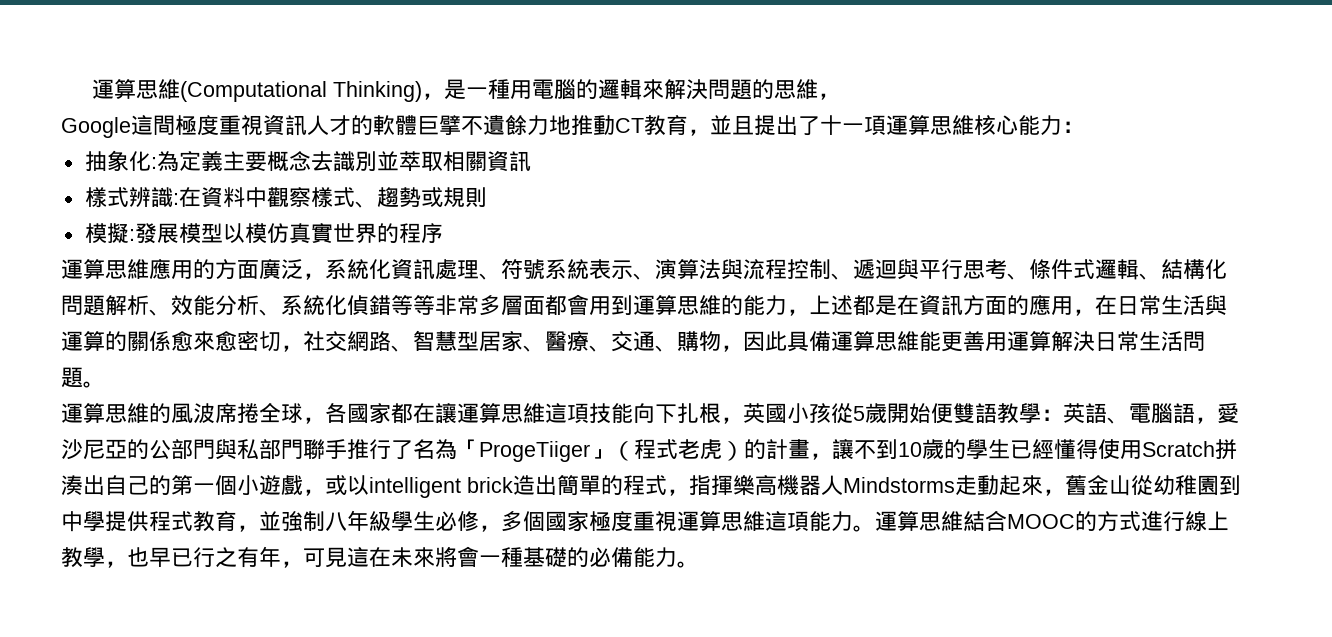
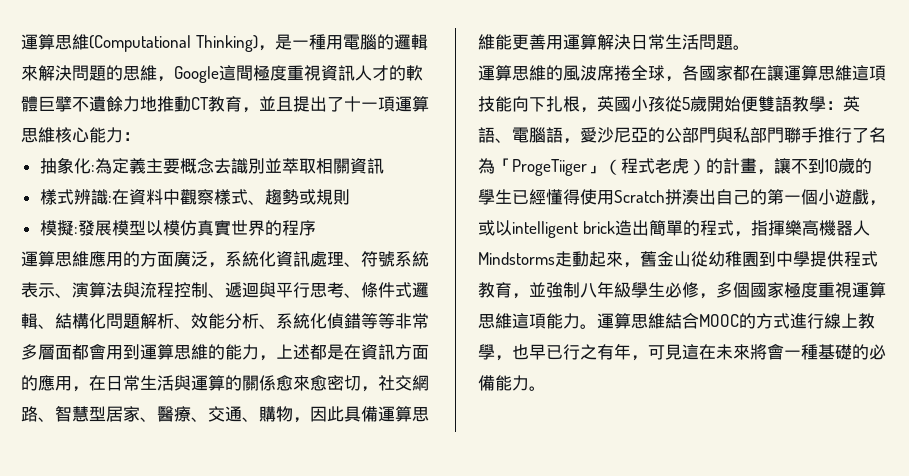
- 運算思維(Computational Thinking)，是一種用電腦的邏輯來解決問題的思維，
- Google這間極度重視資訊人才的軟體巨擘不遺餘力地推動CT教育，並且提出了十一項運算思維核心能力：
+ 運算思維(Computational Thinking)，是一種用電腦的邏輯來解決問題的思維，Google這間極度重視資訊人才的軟體巨擘不遺餘力地推動CT教育，並且提出了十一項運算思維核心能力：

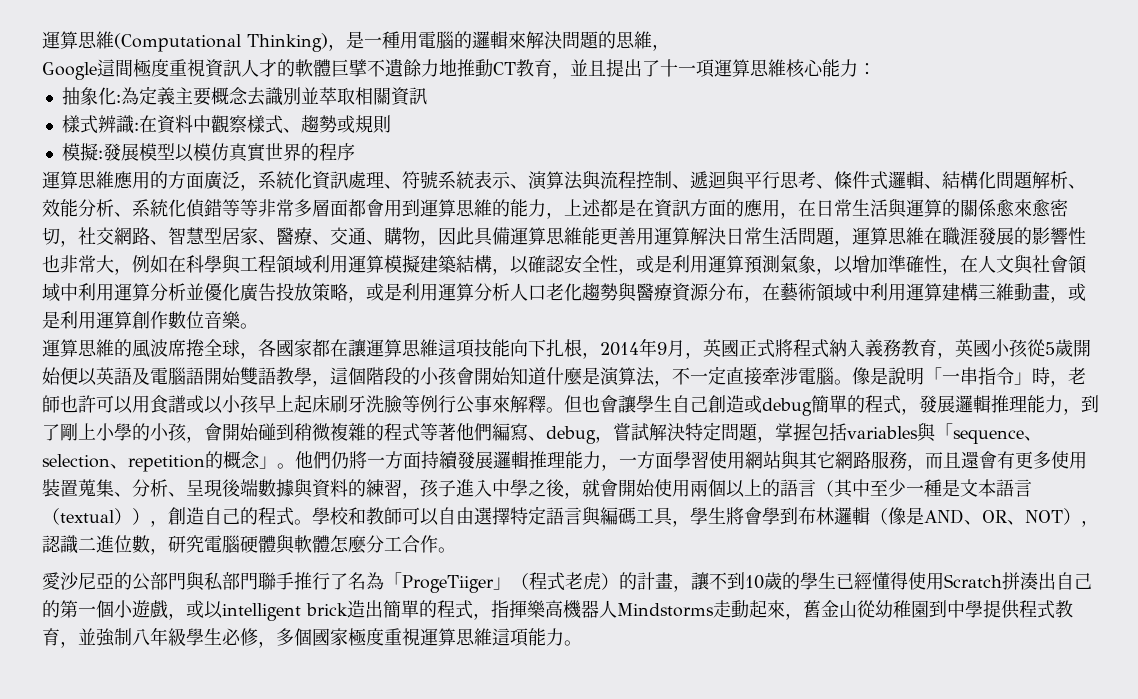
- 運算思維(Computational Thinking)，是一種用電腦的邏輯來解決問題的思維，Google這間極度重視資訊人才的軟體巨擘不遺餘力地推動CT教育，並且提出了十一項運算思維核心能力：
+ 運算思維(Computational Thinking)，是一種用電腦的邏輯來解決問題的思維，
+ Google這間極度重視資訊人才的軟體巨擘不遺餘力地推動CT教育，並且提出了十一項運算思維核心能力：
- 運算思維應用的方面廣泛，系統化資訊處理、符號系統表示、演算法與流程控制、遞迴與平行思考、條件式邏輯、結構化問題解析、效能分析、系統化偵錯等等非常多層面都會用到運算思維的能力，上述都是在資訊方面的應用，在日常生活與運算的關係愈來愈密切，社交網路、智慧型居家、醫療、交通、購物，因此具備運算思維能更善用運算解決日常生活問題。
+ 運算思維應用的方面廣泛，系統化資訊處理、符號系統表示、演算法與流程控制、遞迴與平行思考、條件式邏輯、結構化問題解析、效能分析、系統化偵錯等等非常多層面都會用到運算思維的能力，上述都是在資訊方面的應用，在日常生活與運算的關係愈來愈密切，社交網路、智慧型居家、醫療、交通、購物，因此具備運算思維能更善用運算解決日常生活問題，運算思維在職涯發展的影響性也非常大，例如在科學與工程領域利用運算模擬建築結構，以確認安全性，或是利用運算預測氣象，以增加準確性，在人文與社會領域中利用運算分析並優化廣告投放策略，或是利用運算分析人口老化趨勢與醫療資源分布，在藝術領域中利用運算建構三維動畫，或是利用運算創作數位音樂。
- 運算思維的風波席捲全球，各國家都在讓運算思維這項技能向下扎根，英國小孩從5歲開始便雙語教學：英語、電腦語，愛沙尼亞的公部門與私部門聯手推行了名為「ProgeTiiger」（程式老虎）的計畫，讓不到10歲的學生已經懂得使用Scratch拼湊出自己的第一個小遊戲，或以intelligent brick造出簡單的程式，指揮樂高機器人Mindstorms走動起來，舊金山從幼稚園到中學提供程式教育，並強制八年級學生必修，多個國家極度重視運算思維這項能力。運算思維結合MOOC的方式進行線上教學，也早已行之有年，可見這在未來將會一種基礎的必備能力。
+ 運算思維的風波席捲全球，各國家都在讓運算思維這項技能向下扎根，2014年9月，英國正式將程式納入義務教育，英國小孩從5歲開始便以英語及電腦語開始雙語教學，這個階段的小孩會開始知道什麼是演算法，不一定直接牽涉電腦。像是說明「一串指令」時，老師也許可以用食譜或以小孩早上起床刷牙洗臉等例行公事來解釋。但也會讓學生自己創造或debug簡單的程式，發展邏輯推理能力，到了剛上小學的小孩，會開始碰到稍微複雜的程式等著他們編寫、debug，嘗試解決特定問題，掌握包括variables與「sequence、selection、repetition的概念」。他們仍將一方面持續發展邏輯推理能力，一方面學習使用網站與其它網路服務，而且還會有更多使用裝置蒐集、分析、呈現後端數據與資料的練習，孩子進入中學之後，就會開始使用兩個以上的語言（其中至少一種是文本語言（textual）），創造自己的程式。學校和教師可以自由選擇特定語言與編碼工具，學生將會學到布林邏輯（像是AND、OR、NOT），認識二進位數，研究電腦硬體與軟體怎麼分工合作。
+ 愛沙尼亞的公部門與私部門聯手推行了名為「ProgeTiiger」（程式老虎）的計畫，讓不到10歲的學生已經懂得使用Scratch拼湊出自己的第一個小遊戲，或以intelligent brick造出簡單的程式，指揮樂高機器人Mindstorms走動起來，舊金山從幼稚園到中學提供程式教育，並強制八年級學生必修，多個國家極度重視運算思維這項能力。

